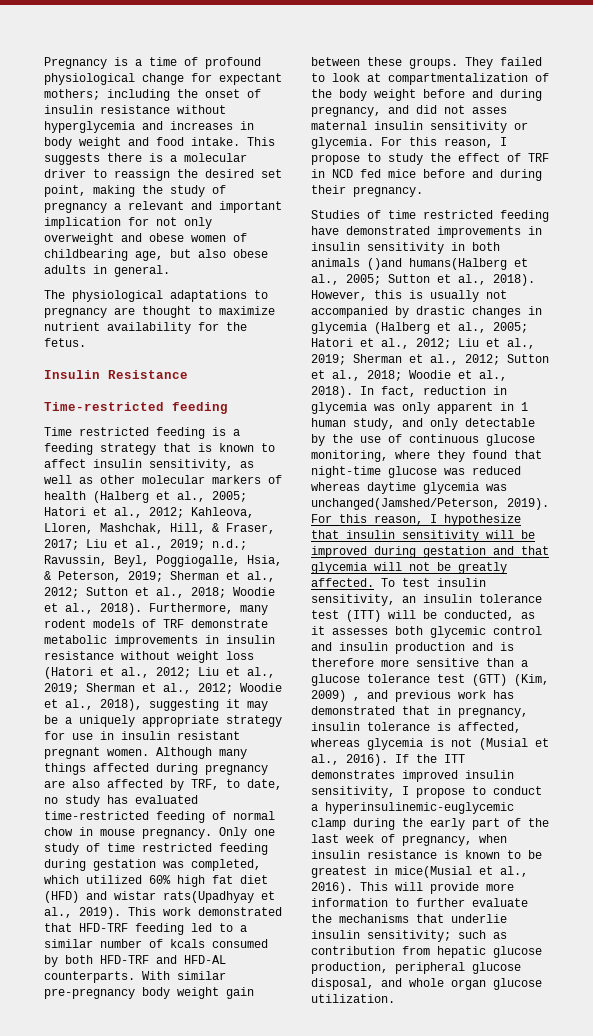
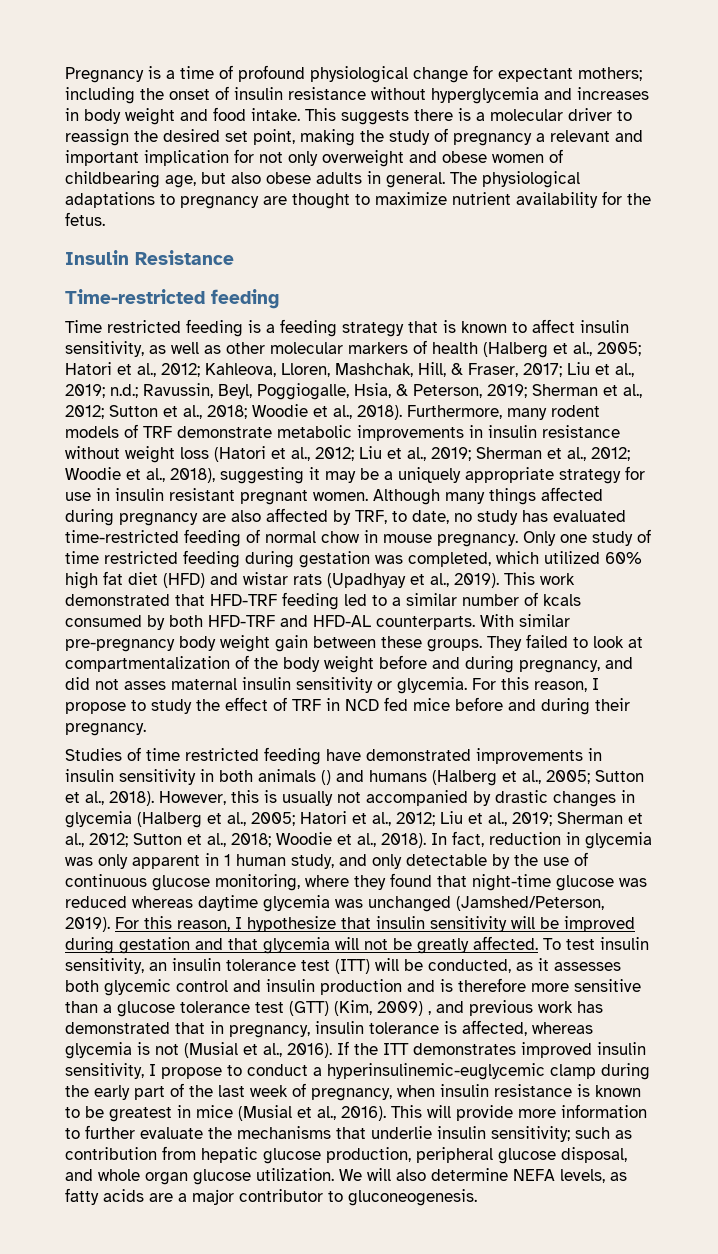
- This suggests there is a molecular driver to reassign the desired set point, making the study of pregnancy a relevant and important implication for not only overweight and obese women of childbearing age, but also obese adults in general.
- The physiological adaptations to pregnancy are thought to maximize nutrient availability for the fetus.
+ This suggests there is a molecular driver to reassign the desired set point, making the study of pregnancy a relevant and important implication for not only overweight and obese women of childbearing age, but also obese adults in general. The physiological adaptations to pregnancy are thought to maximize nutrient availability for the fetus.
- Only one study of time restricted feeding during gestation was completed, which utilized 60% high fat diet (HFD) and wistar rats(Upadhyay et al., 2019).
+ Only one study of time restricted feeding during gestation was completed, which utilized 60% high fat diet (HFD) and wistar rats (Upadhyay et al., 2019).
- Studies of time restricted feeding have demonstrated improvements in insulin sensitivity in both animals ()and humans(Halberg et al., 2005; Sutton et al., 2018).
+ Studies of time restricted feeding have demonstrated improvements in insulin sensitivity in both animals () and humans (Halberg et al., 2005; Sutton et al., 2018).
- In fact, reduction in glycemia was only apparent in 1 human study, and only detectable by the use of continuous glucose monitoring, where they found that night-time glucose was reduced whereas daytime glycemia was unchanged(Jamshed/Peterson, 2019).
+ In fact, reduction in glycemia was only apparent in 1 human study, and only detectable by the use of continuous glucose monitoring, where they found that night-time glucose was reduced whereas daytime glycemia was unchanged (Jamshed/Peterson, 2019).
- If the ITT demonstrates improved insulin sensitivity, I propose to conduct a hyperinsulinemic-euglycemic clamp during the early part of the last week of pregnancy, when insulin resistance is known to be greatest in mice(Musial et al., 2016).
+ If the ITT demonstrates improved insulin sensitivity, I propose to conduct a hyperinsulinemic-euglycemic clamp during the early part of the last week of pregnancy, when insulin resistance is known to be greatest in mice (Musial et al., 2016).
+ We will also determine NEFA levels, as fatty acids are a major contributor to gluconeogenesis.

